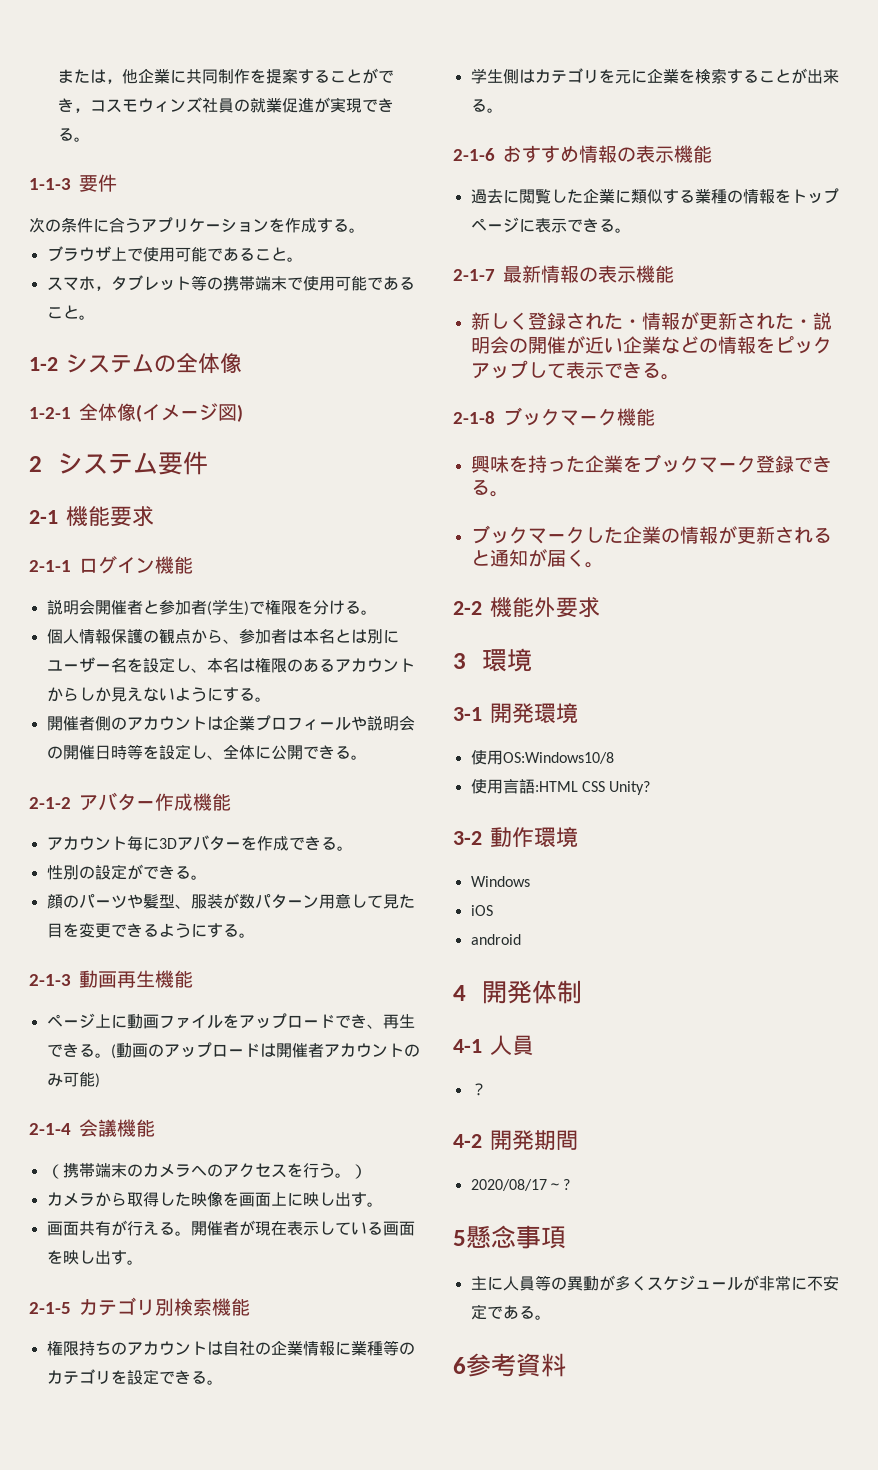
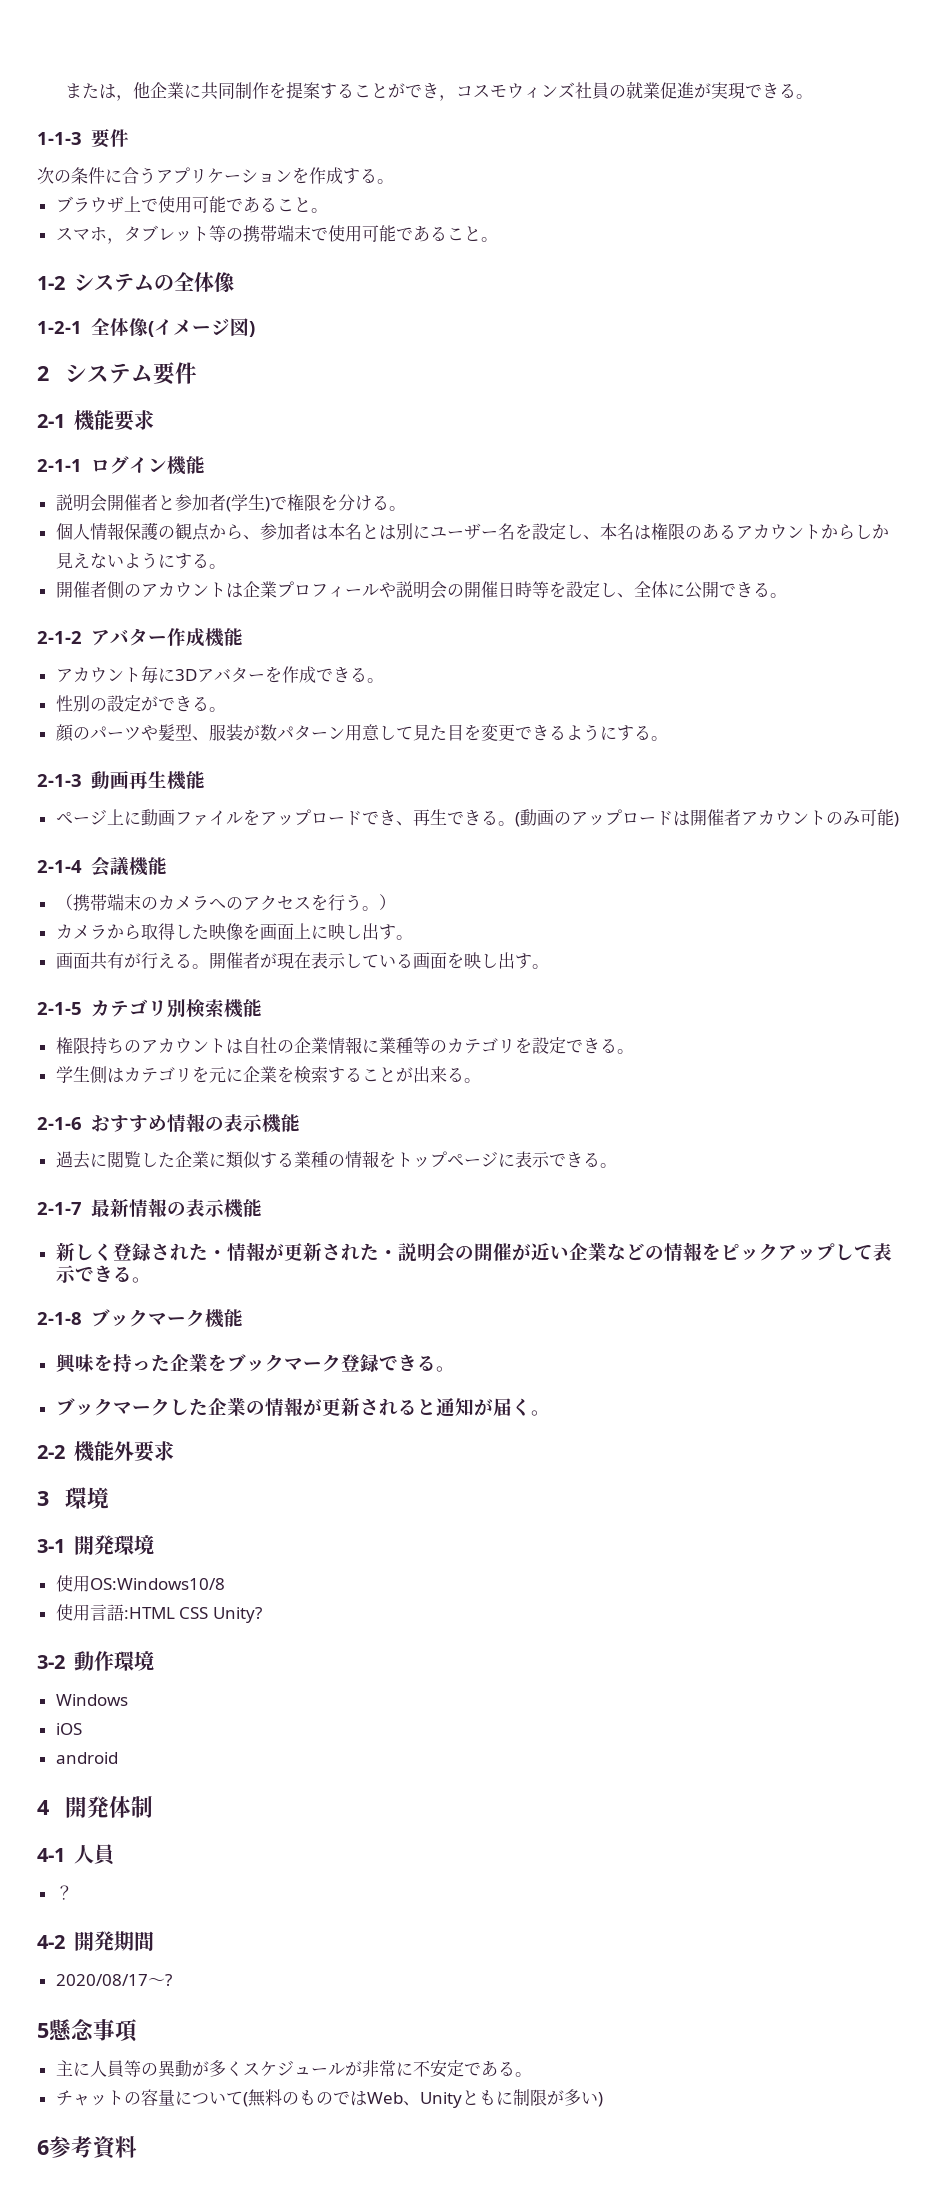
+ チャットの容量について(無料のものではWeb、Unityともに制限が多い)

